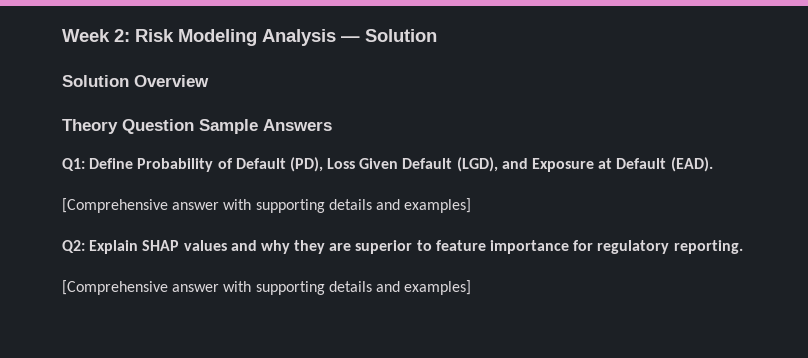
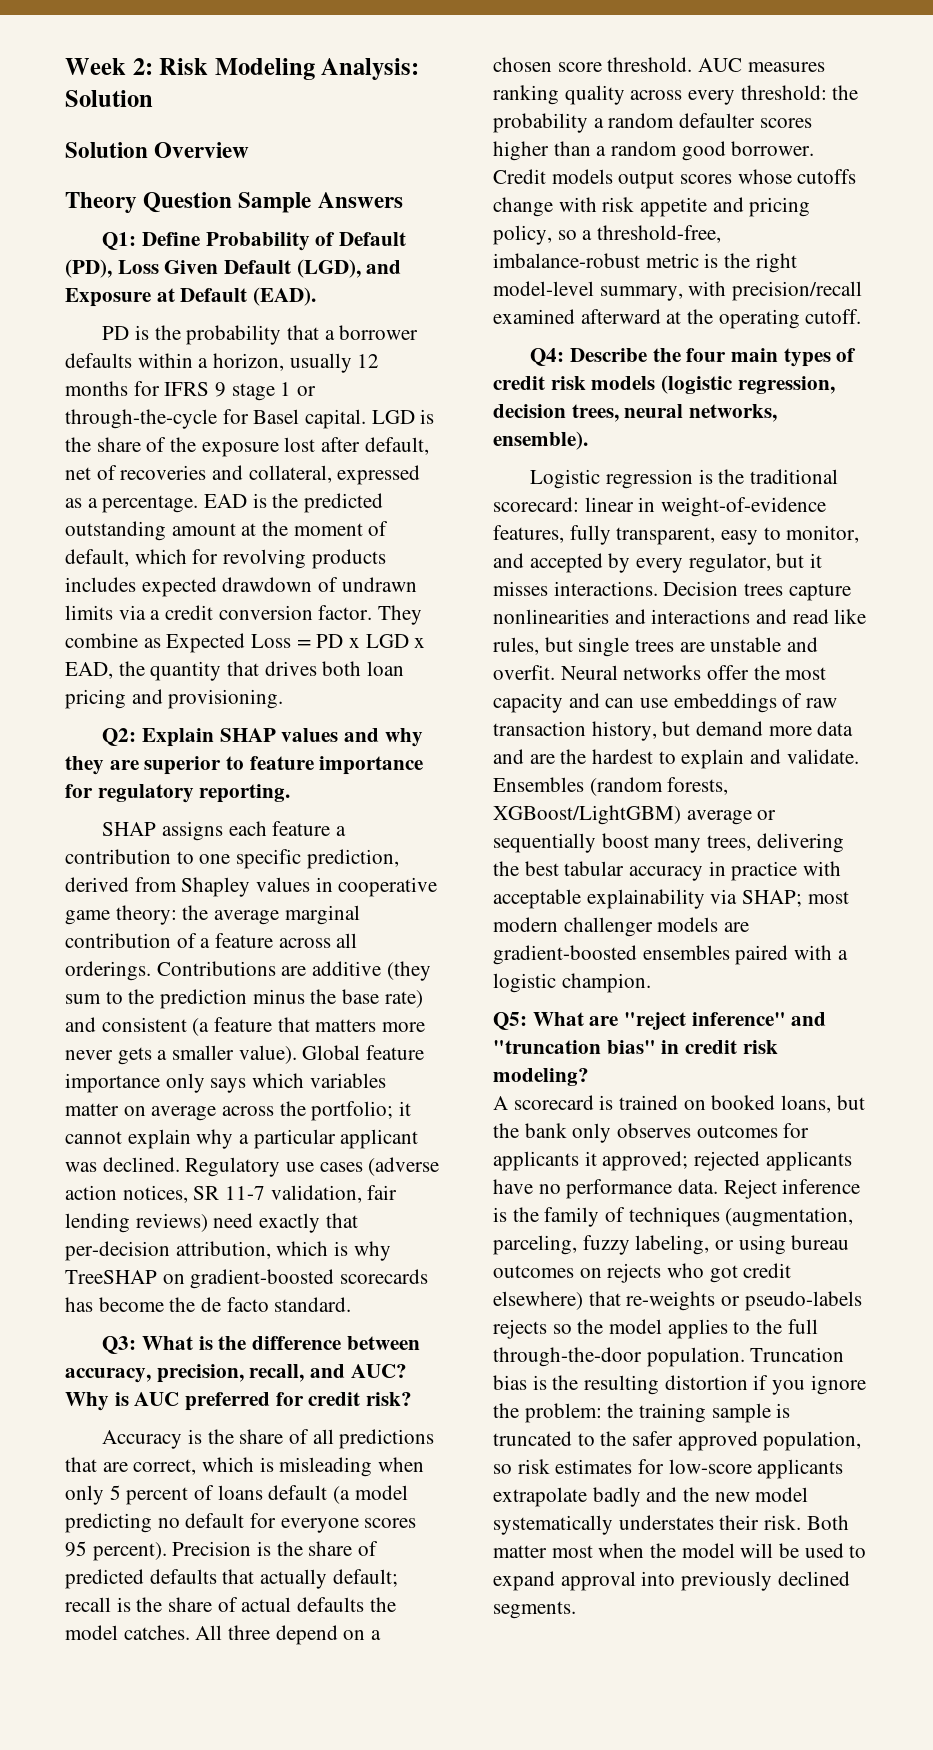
- Week 2: Risk Modeling Analysis — Solution
+ Week 2: Risk Modeling Analysis: Solution
  Q1: Define Probability of Default (PD), Loss Given Default (LGD), and Exposure at Default (EAD).
- [Comprehensive answer with supporting details and examples]
+ PD is the probability that a borrower defaults within a horizon, usually 12 months for IFRS 9 stage 1 or through-the-cycle for Basel capital. LGD is the share of the exposure lost after default, net of recoveries and collateral, expressed as a percentage. EAD is the predicted outstanding amount at the moment of default, which for revolving products includes expected drawdown of undrawn limits via a credit conversion factor. They combine as Expected Loss = PD x LGD x EAD, the quantity that drives both loan pricing and provisioning.
  Q2: Explain SHAP values and why they are superior to feature importance for regulatory reporting.
- [Comprehensive answer with supporting details and examples]
+ SHAP assigns each feature a contribution to one specific prediction, derived from Shapley values in cooperative game theory: the average marginal contribution of a feature across all orderings. Contributions are additive (they sum to the prediction minus the base rate) and consistent (a feature that matters more never gets a smaller value). Global feature importance only says which variables matter on average across the portfolio; it cannot explain why a particular applicant was declined. Regulatory use cases (adverse action notices, SR 11-7 validation, fair lending reviews) need exactly that per-decision attribution, which is why TreeSHAP on gradient-boosted scorecards has become the de facto standard.
+ Q3: What is the difference between accuracy, precision, recall, and AUC? Why is AUC preferred for credit risk?
+ Accuracy is the share of all predictions that are correct, which is misleading when only 5 percent of loans default (a model predicting no default for everyone scores 95 percent). Precision is the share of predicted defaults that actually default; recall is the share of actual defaults the model catches. All three depend on a chosen score threshold. AUC measures ranking quality across every threshold: the probability a random defaulter scores higher than a random good borrower. Credit models output scores whose cutoffs change with risk appetite and pricing policy, so a threshold-free, imbalance-robust metric is the right model-level summary, with precision/recall examined afterward at the operating cutoff.
+ Q4: Describe the four main types of credit risk models (logistic regression, decision trees, neural networks, ensemble).
+ Logistic regression is the traditional scorecard: linear in weight-of-evidence features, fully transparent, easy to monitor, and accepted by every regulator, but it misses interactions. Decision trees capture nonlinearities and interactions and read like rules, but single trees are unstable and overfit. Neural networks offer the most capacity and can use embeddings of raw transaction history, but demand more data and are the hardest to explain and validate. Ensembles (random forests, XGBoost/LightGBM) average or sequentially boost many trees, delivering the best tabular accuracy in practice with acceptable explainability via SHAP; most modern challenger models are gradient-boosted ensembles paired with a logistic champion.
+ Q5: What are "reject inference" and "truncation bias" in credit risk modeling?
+ A scorecard is trained on booked loans, but the bank only observes outcomes for applicants it approved; rejected applicants have no performance data. Reject inference is the family of techniques (augmentation, parceling, fuzzy labeling, or using bureau outcomes on rejects who got credit elsewhere) that re-weights or pseudo-labels rejects so the model applies to the full through-the-door population. Truncation bias is the resulting distortion if you ignore the problem: the training sample is truncated to the safer approved population, so risk estimates for low-score applicants extrapolate badly and the new model systematically understates their risk. Both matter most when the model will be used to expand approval into previously declined segments.

